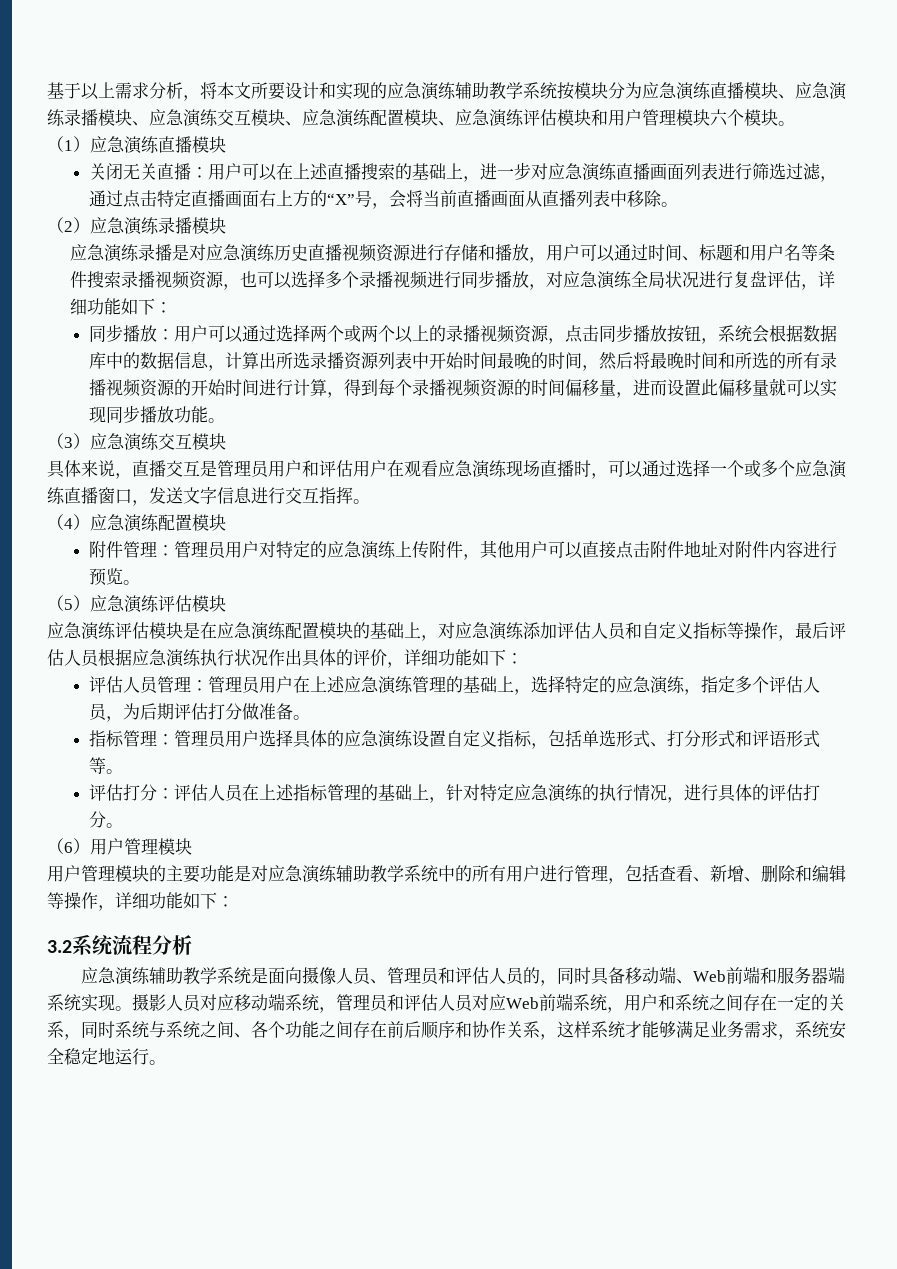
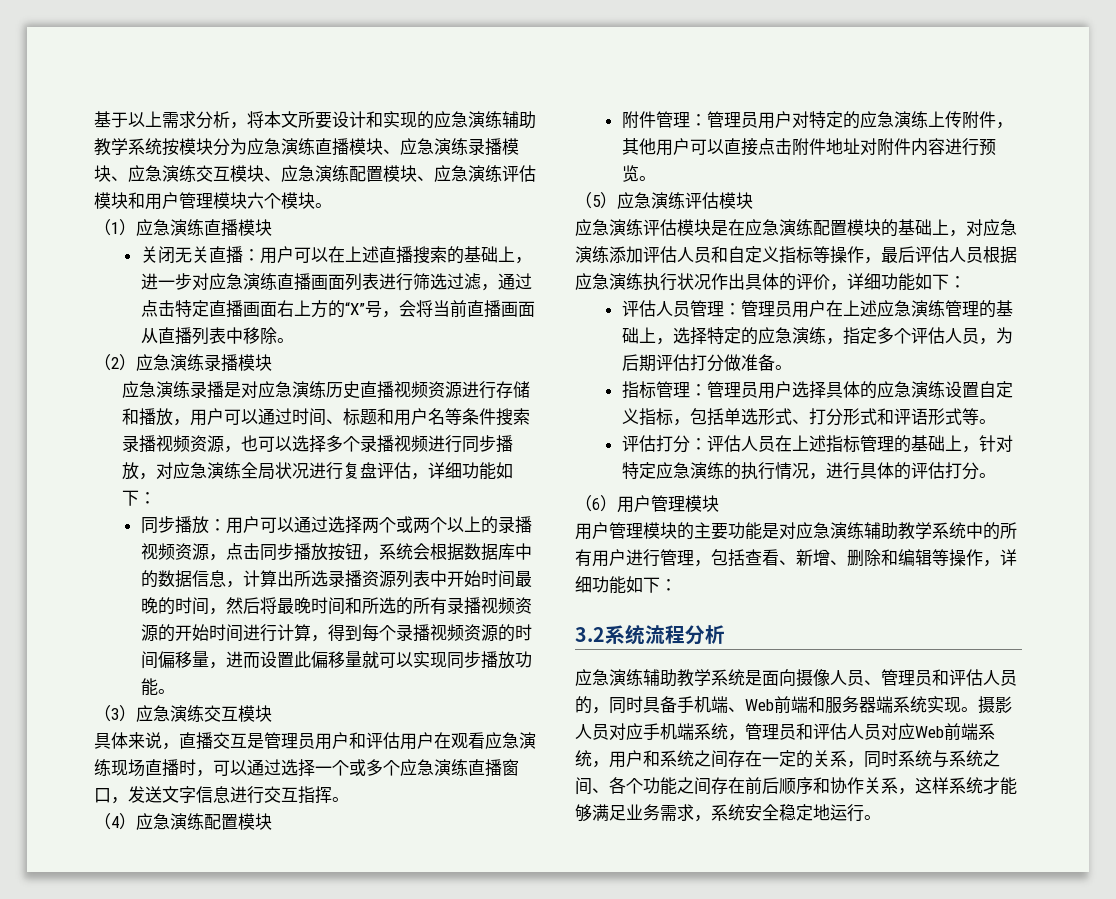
- 应急演练辅助教学系统是面向摄像人员、管理员和评估人员的，同时具备移动端、Web前端和服务器端系统实现。
+ 应急演练辅助教学系统是面向摄像人员、管理员和评估人员的，同时具备手机端、Web前端和服务器端系统实现。
- 摄影人员对应移动端系统，管理员和评估人员对应Web前端系统，用户和系统之间存在一定的关系，同时系统与系统之间、各个功能之间存在前后顺序和协作关系，这样系统才能够满足业务需求，系统安全稳定地运行。
+ 摄影人员对应手机端系统，管理员和评估人员对应Web前端系统，用户和系统之间存在一定的关系，同时系统与系统之间、各个功能之间存在前后顺序和协作关系，这样系统才能够满足业务需求，系统安全稳定地运行。

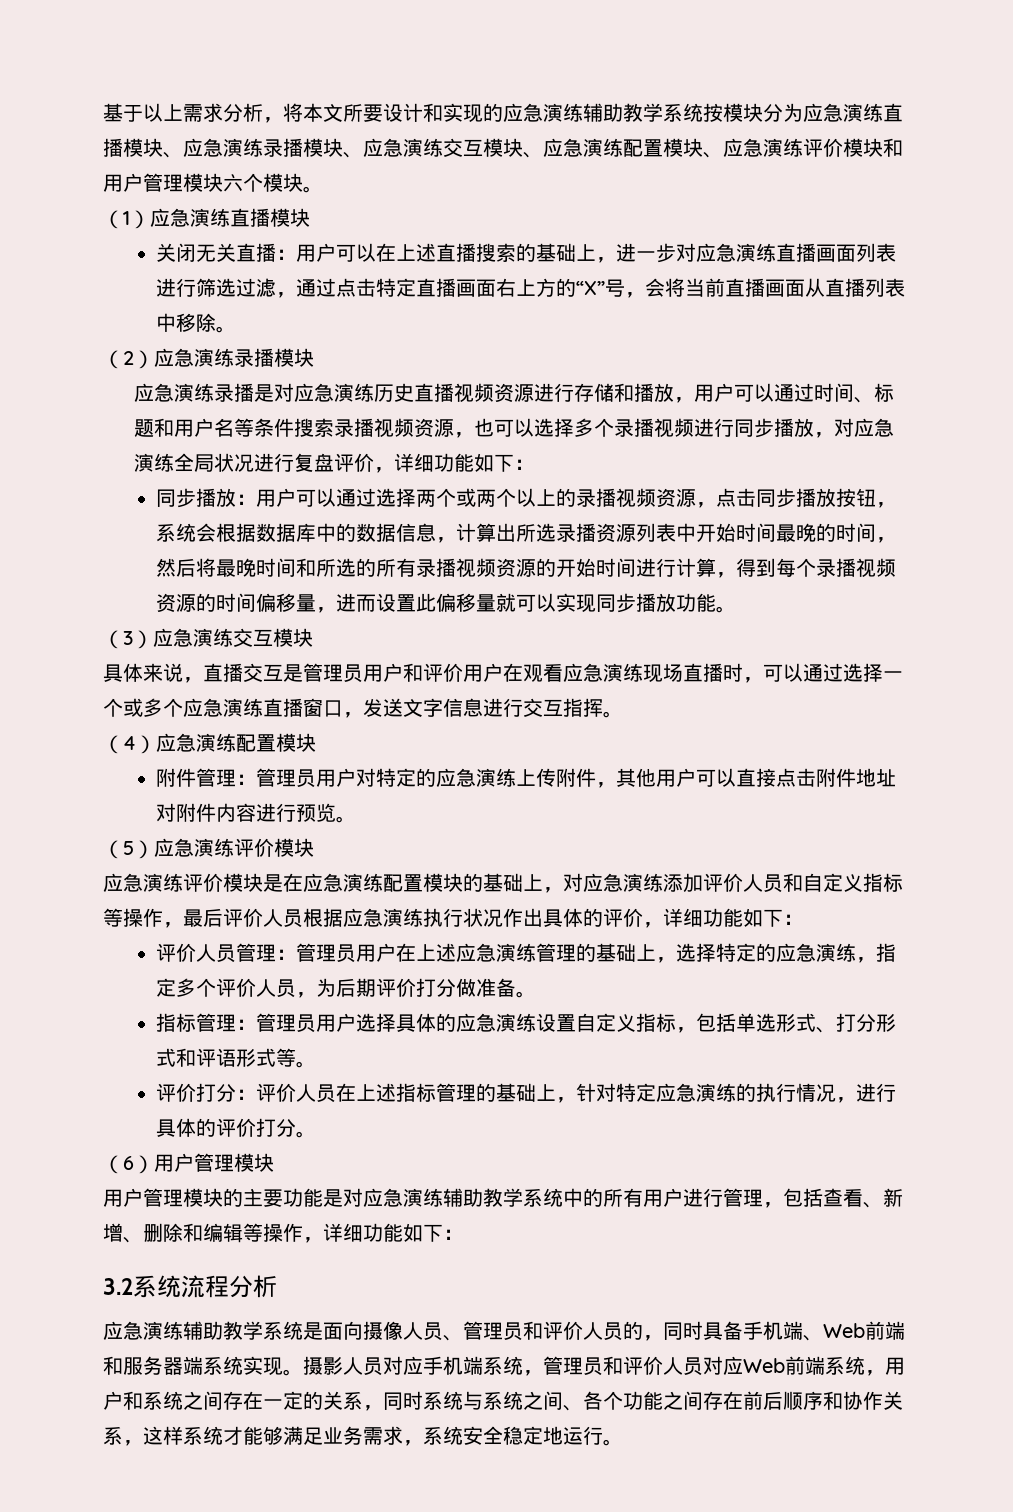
- 基于以上需求分析，将本文所要设计和实现的应急演练辅助教学系统按模块分为应急演练直播模块、应急演练录播模块、应急演练交互模块、应急演练配置模块、应急演练评估模块和用户管理模块六个模块。
+ 基于以上需求分析，将本文所要设计和实现的应急演练辅助教学系统按模块分为应急演练直播模块、应急演练录播模块、应急演练交互模块、应急演练配置模块、应急演练评价模块和用户管理模块六个模块。
- 应急演练录播是对应急演练历史直播视频资源进行存储和播放，用户可以通过时间、标题和用户名等条件搜索录播视频资源，也可以选择多个录播视频进行同步播放，对应急演练全局状况进行复盘评估，详细功能如下：
+ 应急演练录播是对应急演练历史直播视频资源进行存储和播放，用户可以通过时间、标题和用户名等条件搜索录播视频资源，也可以选择多个录播视频进行同步播放，对应急演练全局状况进行复盘评价，详细功能如下：
- 具体来说，直播交互是管理员用户和评估用户在观看应急演练现场直播时，可以通过选择一个或多个应急演练直播窗口，发送文字信息进行交互指挥。
+ 具体来说，直播交互是管理员用户和评价用户在观看应急演练现场直播时，可以通过选择一个或多个应急演练直播窗口，发送文字信息进行交互指挥。
- （5）应急演练评估模块
+ （5）应急演练评价模块
- 应急演练评估模块是在应急演练配置模块的基础上，对应急演练添加评估人员和自定义指标等操作，最后评估人员根据应急演练执行状况作出具体的评价，详细功能如下：
+ 应急演练评价模块是在应急演练配置模块的基础上，对应急演练添加评价人员和自定义指标等操作，最后评价人员根据应急演练执行状况作出具体的评价，详细功能如下：
- 评估人员管理：管理员用户在上述应急演练管理的基础上，选择特定的应急演练，指定多个评估人员，为后期评估打分做准备。
+ 评价人员管理：管理员用户在上述应急演练管理的基础上，选择特定的应急演练，指定多个评价人员，为后期评价打分做准备。
- 评估打分：评估人员在上述指标管理的基础上，针对特定应急演练的执行情况，进行具体的评估打分。
+ 评价打分：评价人员在上述指标管理的基础上，针对特定应急演练的执行情况，进行具体的评价打分。
- 应急演练辅助教学系统是面向摄像人员、管理员和评估人员的，同时具备手机端、Web前端和服务器端系统实现。
+ 应急演练辅助教学系统是面向摄像人员、管理员和评价人员的，同时具备手机端、Web前端和服务器端系统实现。
- 摄影人员对应手机端系统，管理员和评估人员对应Web前端系统，用户和系统之间存在一定的关系，同时系统与系统之间、各个功能之间存在前后顺序和协作关系，这样系统才能够满足业务需求，系统安全稳定地运行。
+ 摄影人员对应手机端系统，管理员和评价人员对应Web前端系统，用户和系统之间存在一定的关系，同时系统与系统之间、各个功能之间存在前后顺序和协作关系，这样系统才能够满足业务需求，系统安全稳定地运行。

